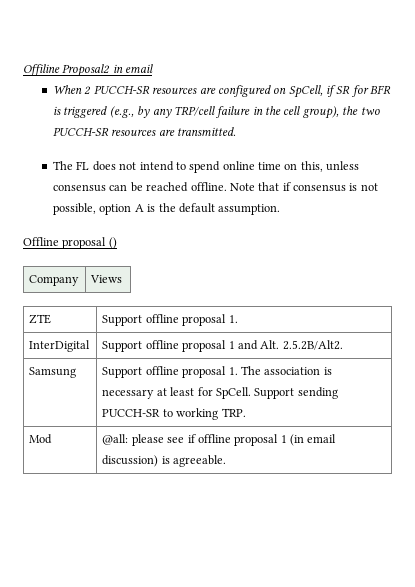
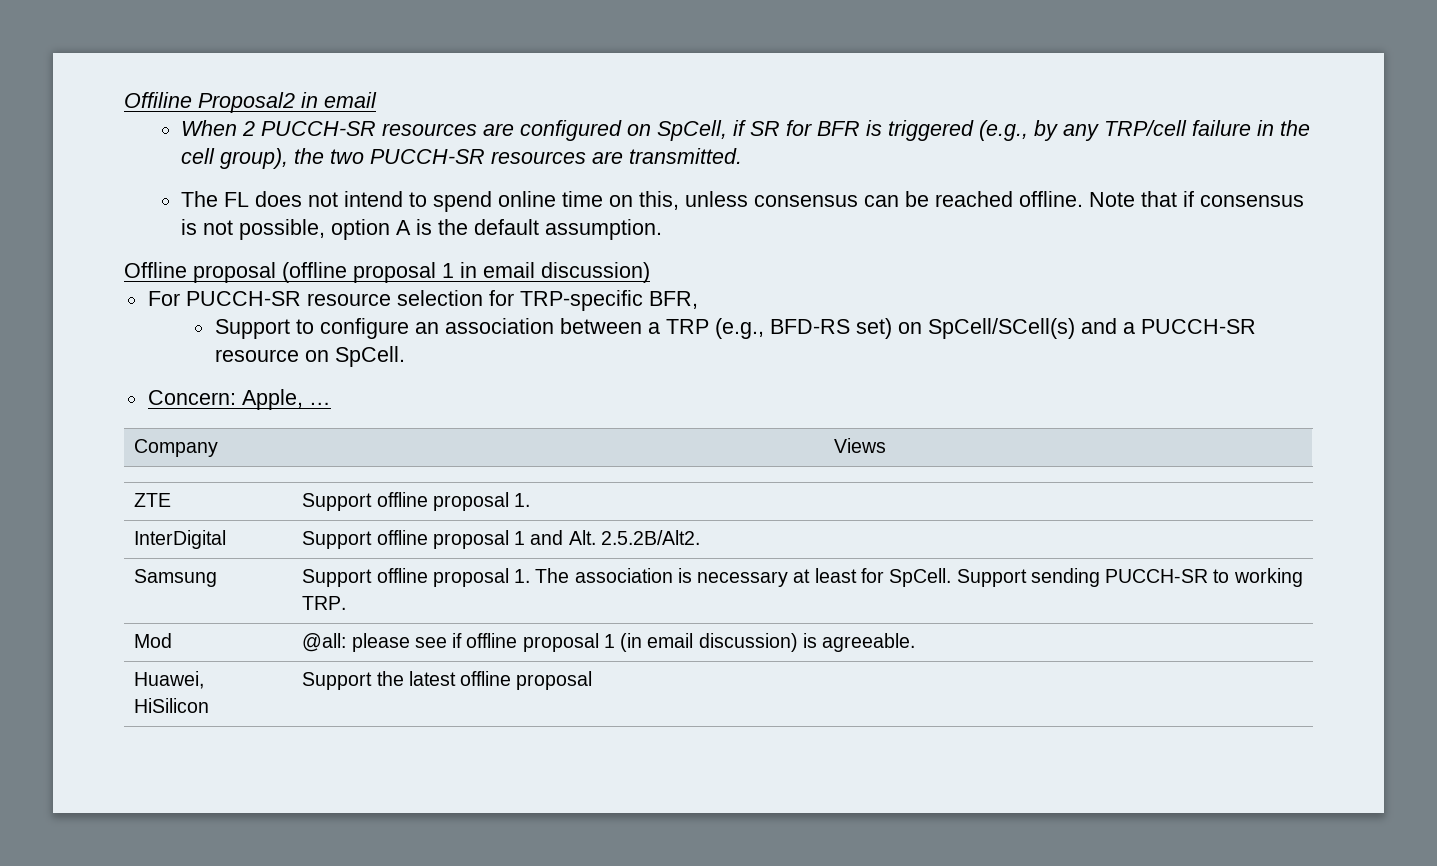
- Offline proposal ()
+ Offline proposal (offline proposal 1 in email discussion)
+ For PUCCH-SR resource selection for TRP-specific BFR,
+ Support to configure an association between a TRP (e.g., BFD-RS set) on SpCell/SCell(s) and a PUCCH-SR resource on SpCell.
+ Concern: Apple, …
+ Huawei, HiSilicon | Support the latest offline proposal

